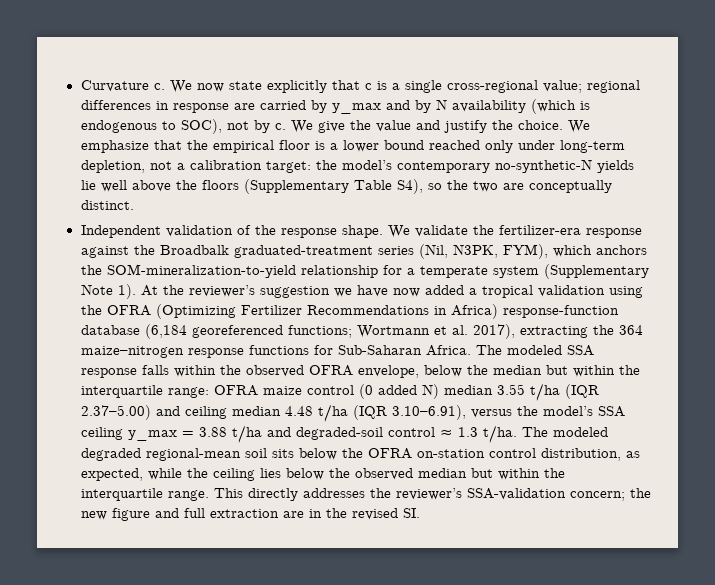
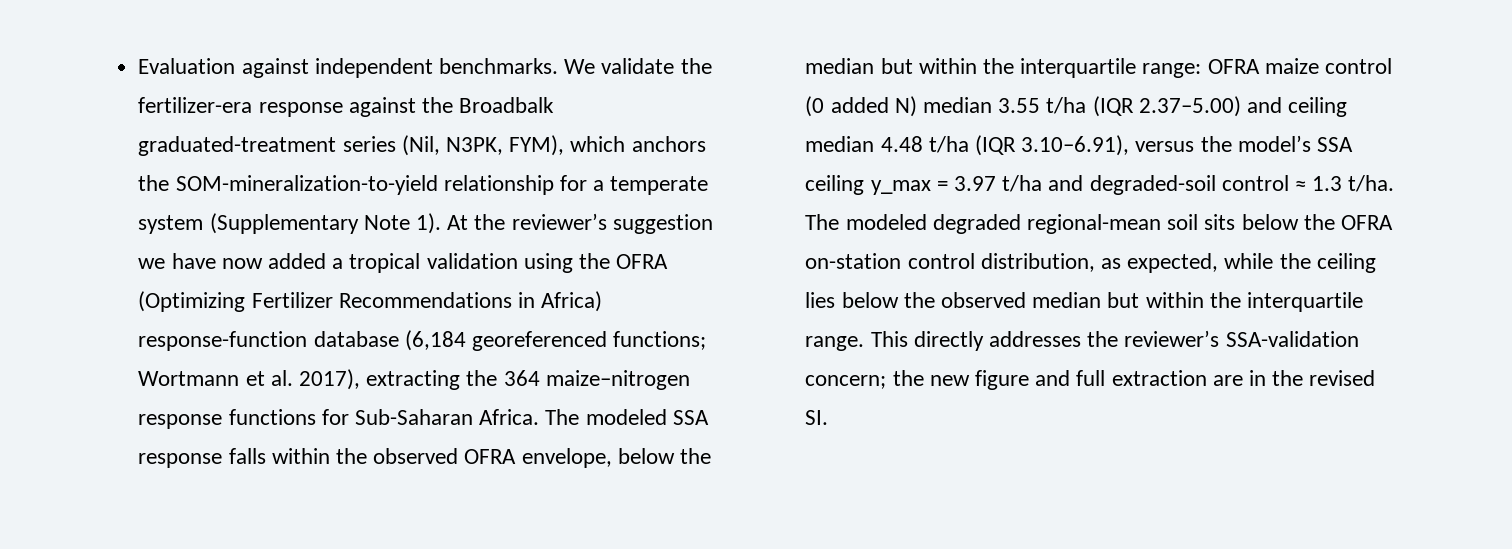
- Curvature c. We now state explicitly that c is a single cross-regional value; regional differences in response are carried by y_max and by N availability (which is endogenous to SOC), not by c. We give the value and justify the choice. We emphasize that the empirical floor is a lower bound reached only under long-term depletion, not a calibration target: the model’s contemporary no-synthetic-N yields lie well above the floors (Supplementary Table S4), so the two are conceptually distinct.
- Independent validation of the response shape.
+ Evaluation against independent benchmarks.
- The modeled SSA response falls within the observed OFRA envelope, below the median but within the interquartile range: OFRA maize control (0 added N) median 3.55 t/ha (IQR 2.37–5.00) and ceiling median 4.48 t/ha (IQR 3.10–6.91), versus the model’s SSA ceiling y_max = 3.88 t/ha and degraded-soil control ≈ 1.3 t/ha.
+ The modeled SSA response falls within the observed OFRA envelope, below the median but within the interquartile range: OFRA maize control (0 added N) median 3.55 t/ha (IQR 2.37–5.00) and ceiling median 4.48 t/ha (IQR 3.10–6.91), versus the model’s SSA ceiling y_max = 3.97 t/ha and degraded-soil control ≈ 1.3 t/ha.

